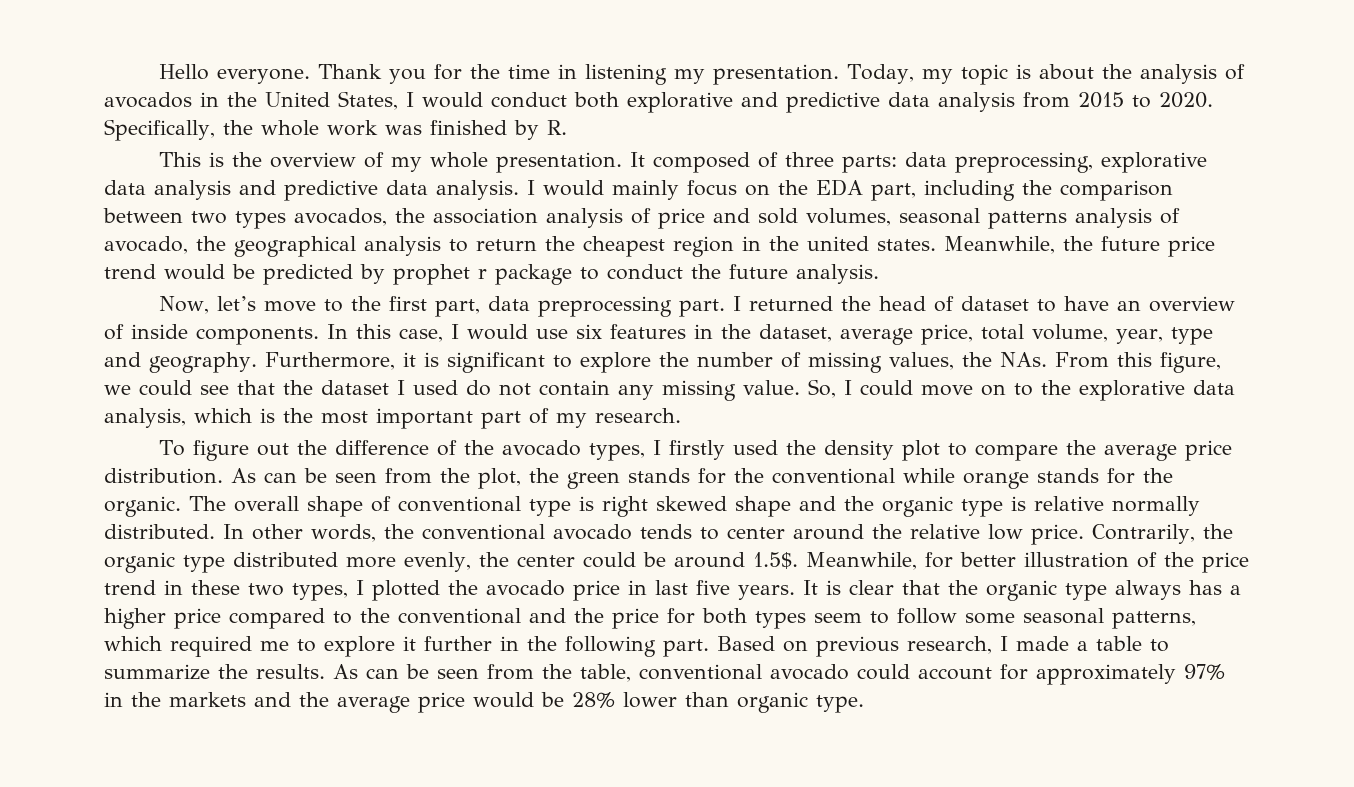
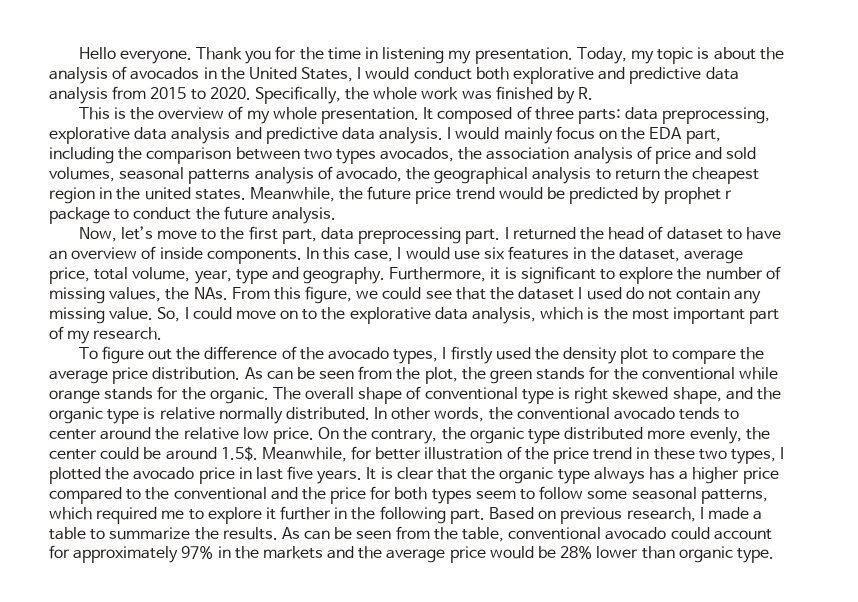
- The overall shape of conventional type is right skewed shape and the organic type is relative normally distributed.
+ The overall shape of conventional type is right skewed shape, and the organic type is relative normally distributed.
- Contrarily, the organic type distributed more evenly, the center could be around 1.5$. Meanwhile, for better illustration of the price trend in these two types, I plotted the avocado price in last five years.
+ On the contrary, the organic type distributed more evenly, the center could be around 1.5$. Meanwhile, for better illustration of the price trend in these two types, I plotted the avocado price in last five years.

